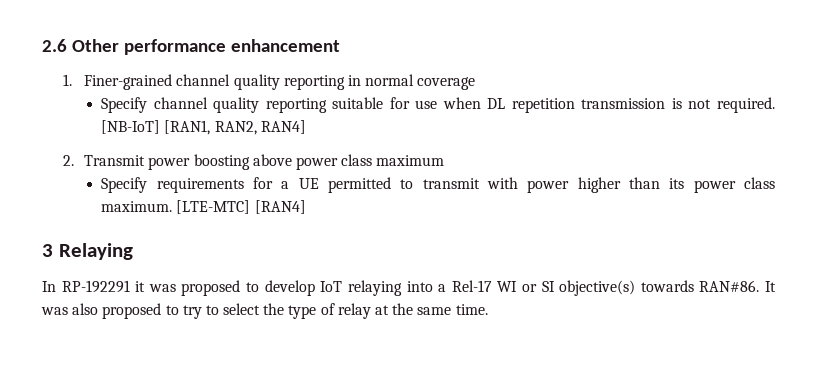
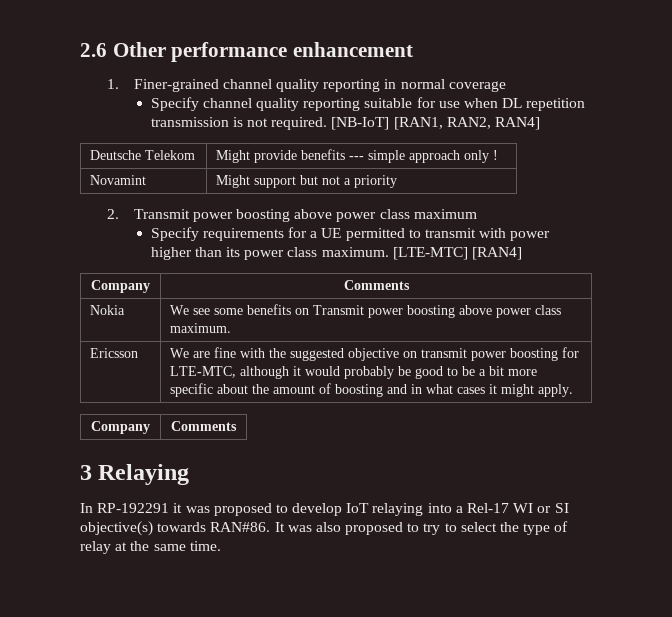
+ Deutsche Telekom | Might provide benefits --- simple approach only !
+ Novamint | Might support but not a priority
  [LTE-MTC] [RAN4]
+ Company | Comments
+ Nokia | We see some benefits on Transmit power boosting above power class maximum.
+ Ericsson | We are fine with the suggested objective on transmit power boosting for LTE-MTC, although it would probably be good to be a bit more specific about the amount of boosting and in what cases it might apply.
+ Company | Comments

